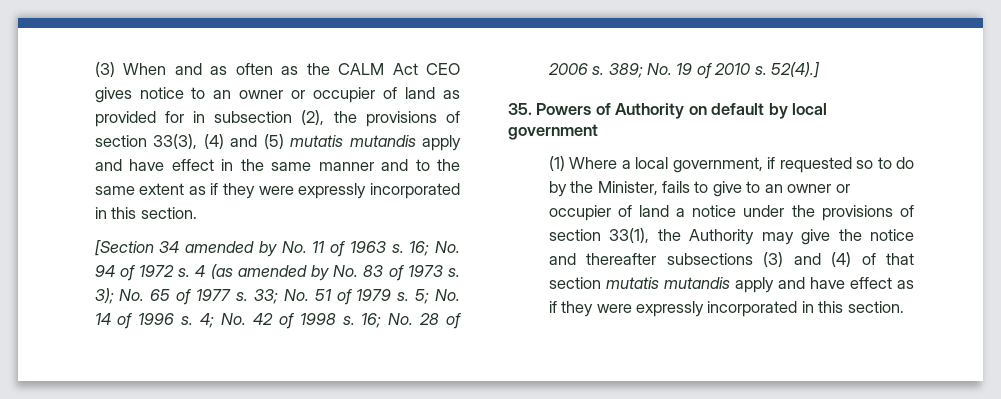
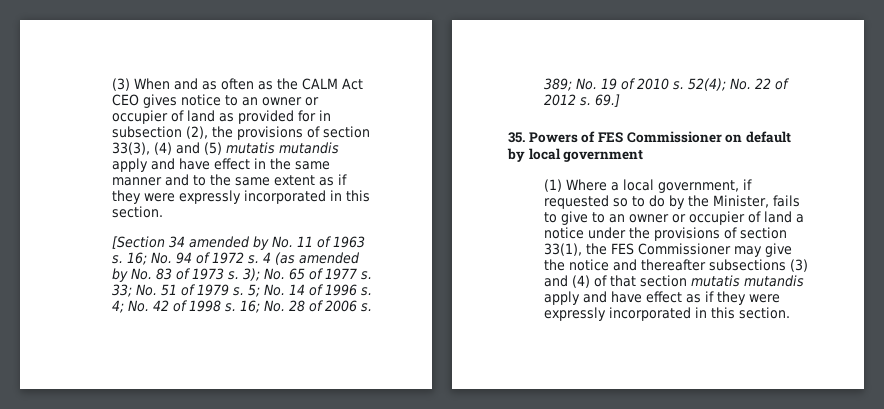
- 52(4).]
+ 52(4); No. 22 of 2012 s. 69.]
- 35. Powers of Authority on default by local government
+ 35. Powers of FES Commissioner on default by local government
- (1) Where a local government, if requested so to do by the Minister, fails to give to an owner or occupier of land a notice under the provisions of section 33(1), the Authority may give the notice and thereafter subsections (3) and (4) of that section mutatis mutandis apply and have effect as if they were expressly incorporated in this section.
+ (1) Where a local government, if requested so to do by the Minister, fails to give to an owner or occupier of land a notice under the provisions of section 33(1), the FES Commissioner may give the notice and thereafter subsections (3) and (4) of that section mutatis mutandis apply and have effect as if they were expressly incorporated in this section.

